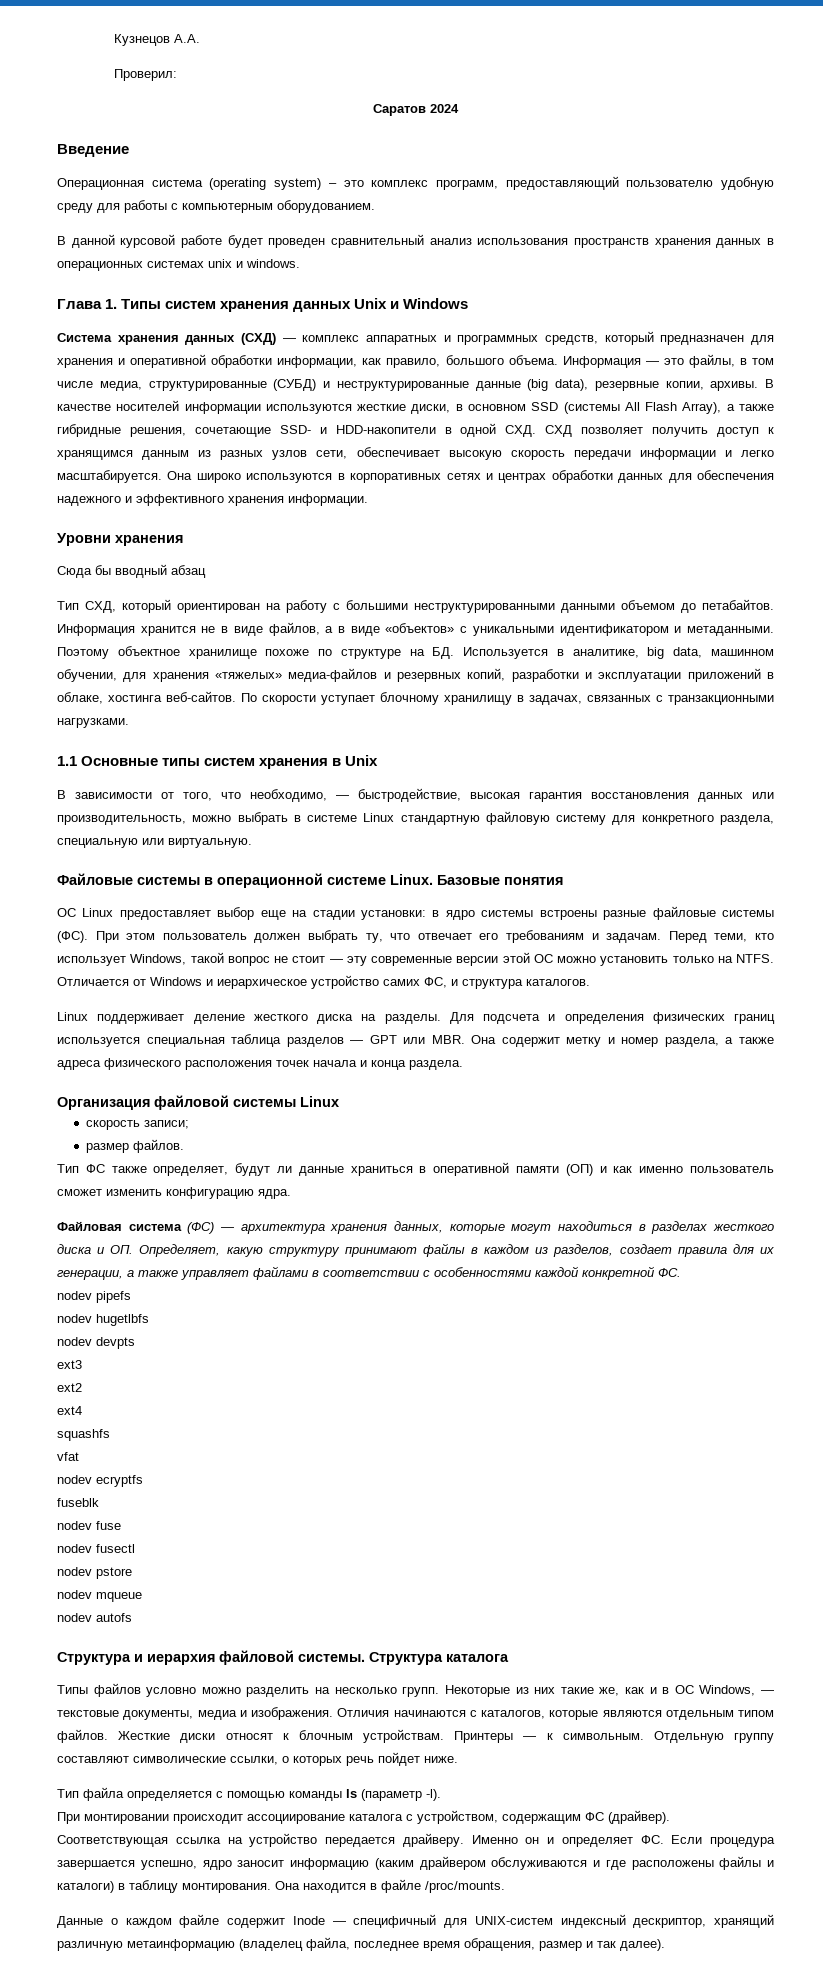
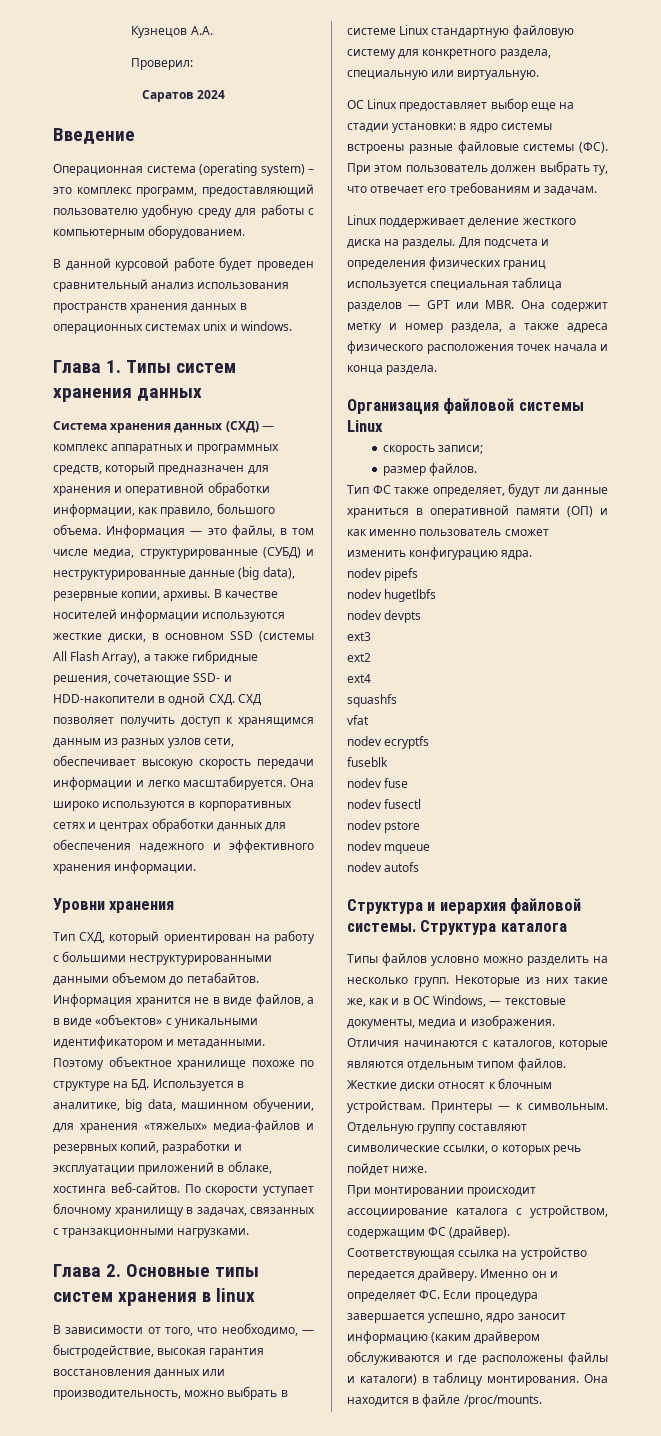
- Глава 1. Типы систем хранения данных Unix и Windows
+ Глава 1. Типы систем хранения данных
- Сюда бы вводный абзац
- 1.1 Основные типы систем хранения в Unix
+ Глава 2. Основные типы систем хранения в linux
- Файловые системы в операционной системе Linux. Базовые понятия
- Перед теми, кто использует Windows, такой вопрос не стоит — эту современные версии этой ОС можно установить только на NTFS. Отличается от Windows и иерархическое устройство самих ФС, и структура каталогов.
- Файловая система (ФС) — архитектура хранения данных, которые могут находиться в разделах жесткого диска и ОП. Определяет, какую структуру принимают файлы в каждом из разделов, создает правила для их генерации, а также управляет файлами в соответствии с особенностями каждой конкретной ФС.
- Тип файла определяется с помощью команды ls (параметр -l).
- Данные о каждом файле содержит Inode — специфичный для UNIX-систем индексный дескриптор, хранящий различную метаинформацию (владелец файла, последнее время обращения, размер и так далее).

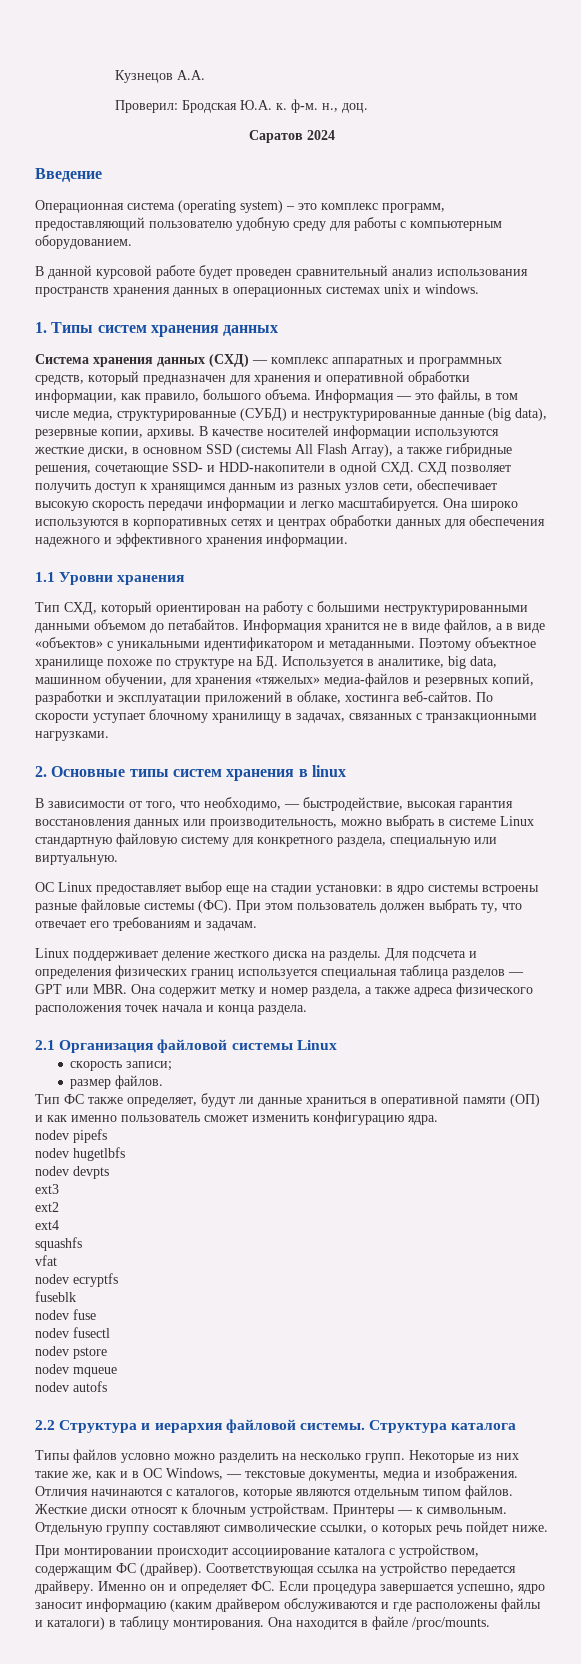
- Проверил:
+ Проверил: Бродская Ю.А. к. ф-м. н., доц.
- Глава 1. Типы систем хранения данных
+ 1. Типы систем хранения данных
- Уровни хранения
+ 1.1 Уровни хранения
- Глава 2. Основные типы систем хранения в linux
+ 2. Основные типы систем хранения в linux
- Организация файловой системы Linux
+ 2.1 Организация файловой системы Linux
- Структура и иерархия файловой системы.
+ 2.2 Структура и иерархия файловой системы.

